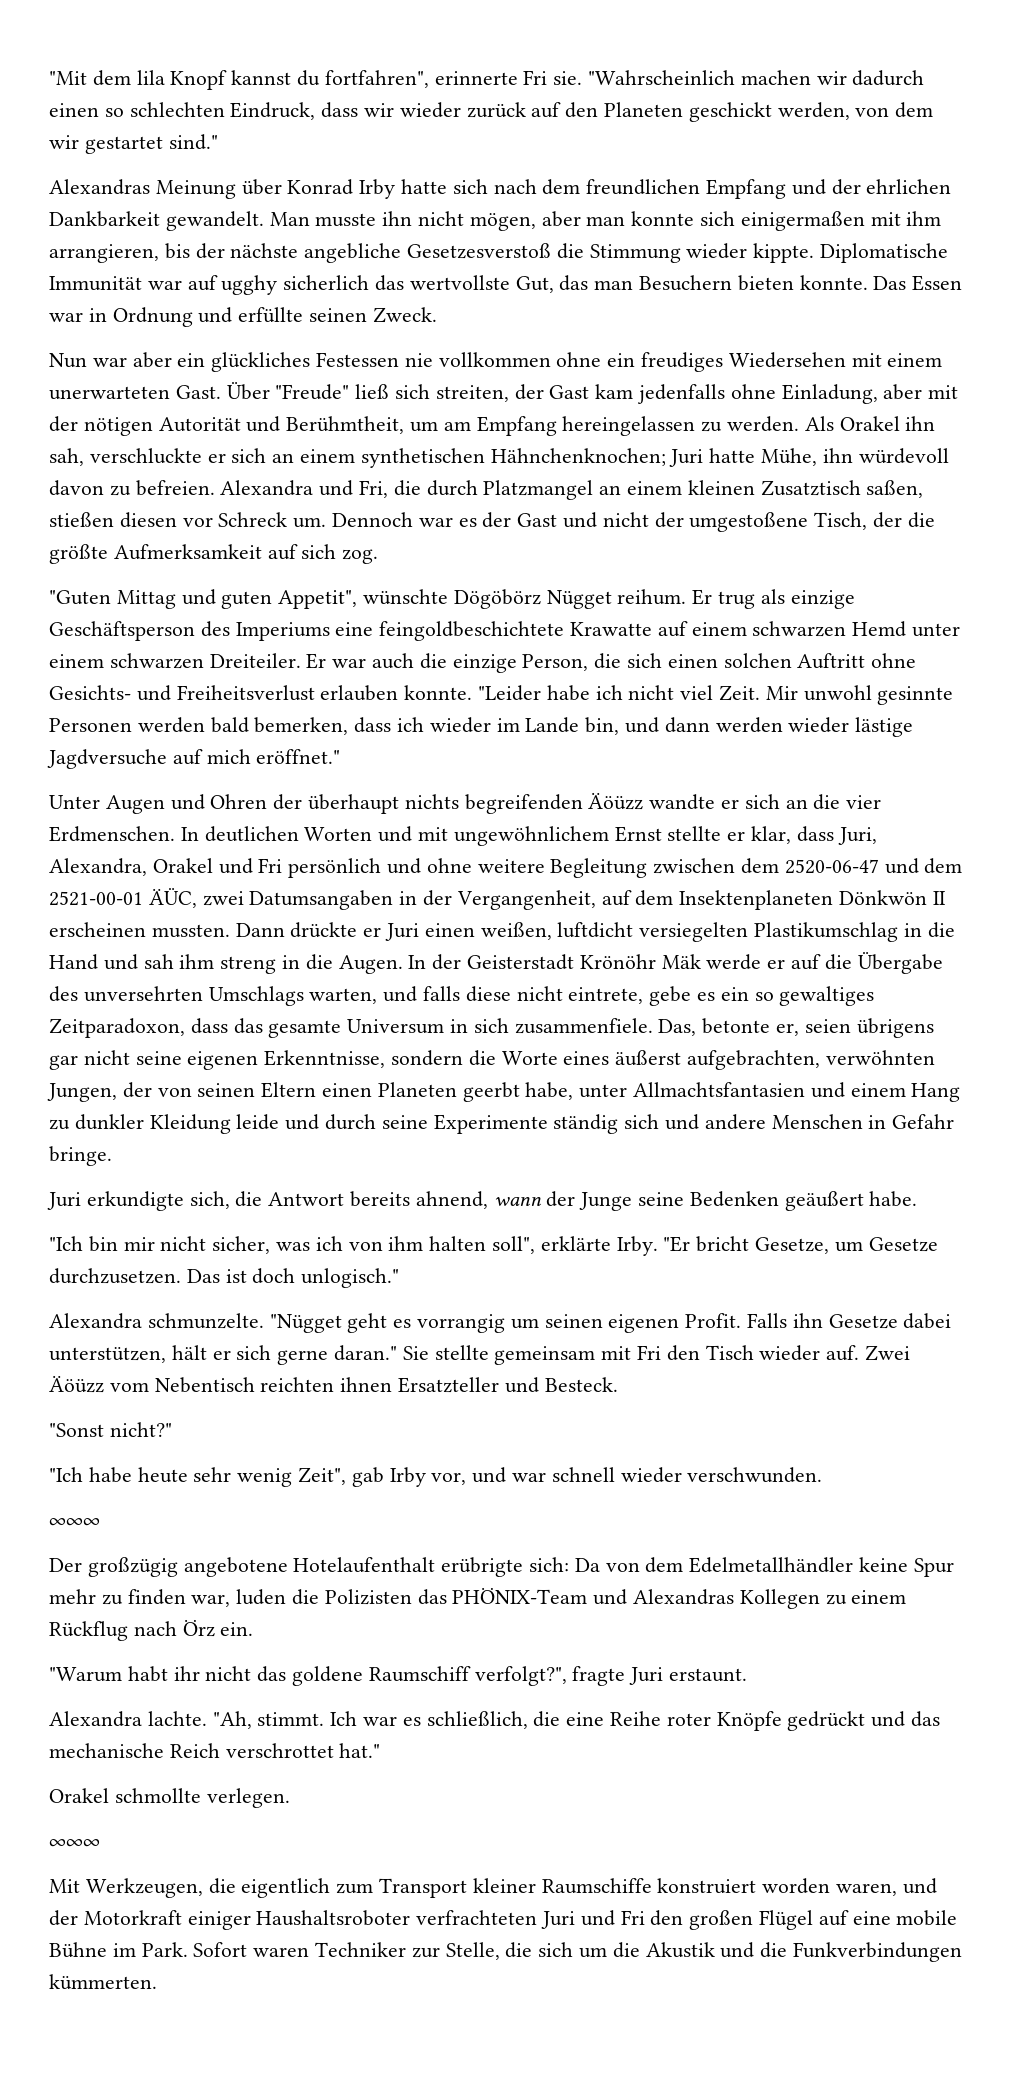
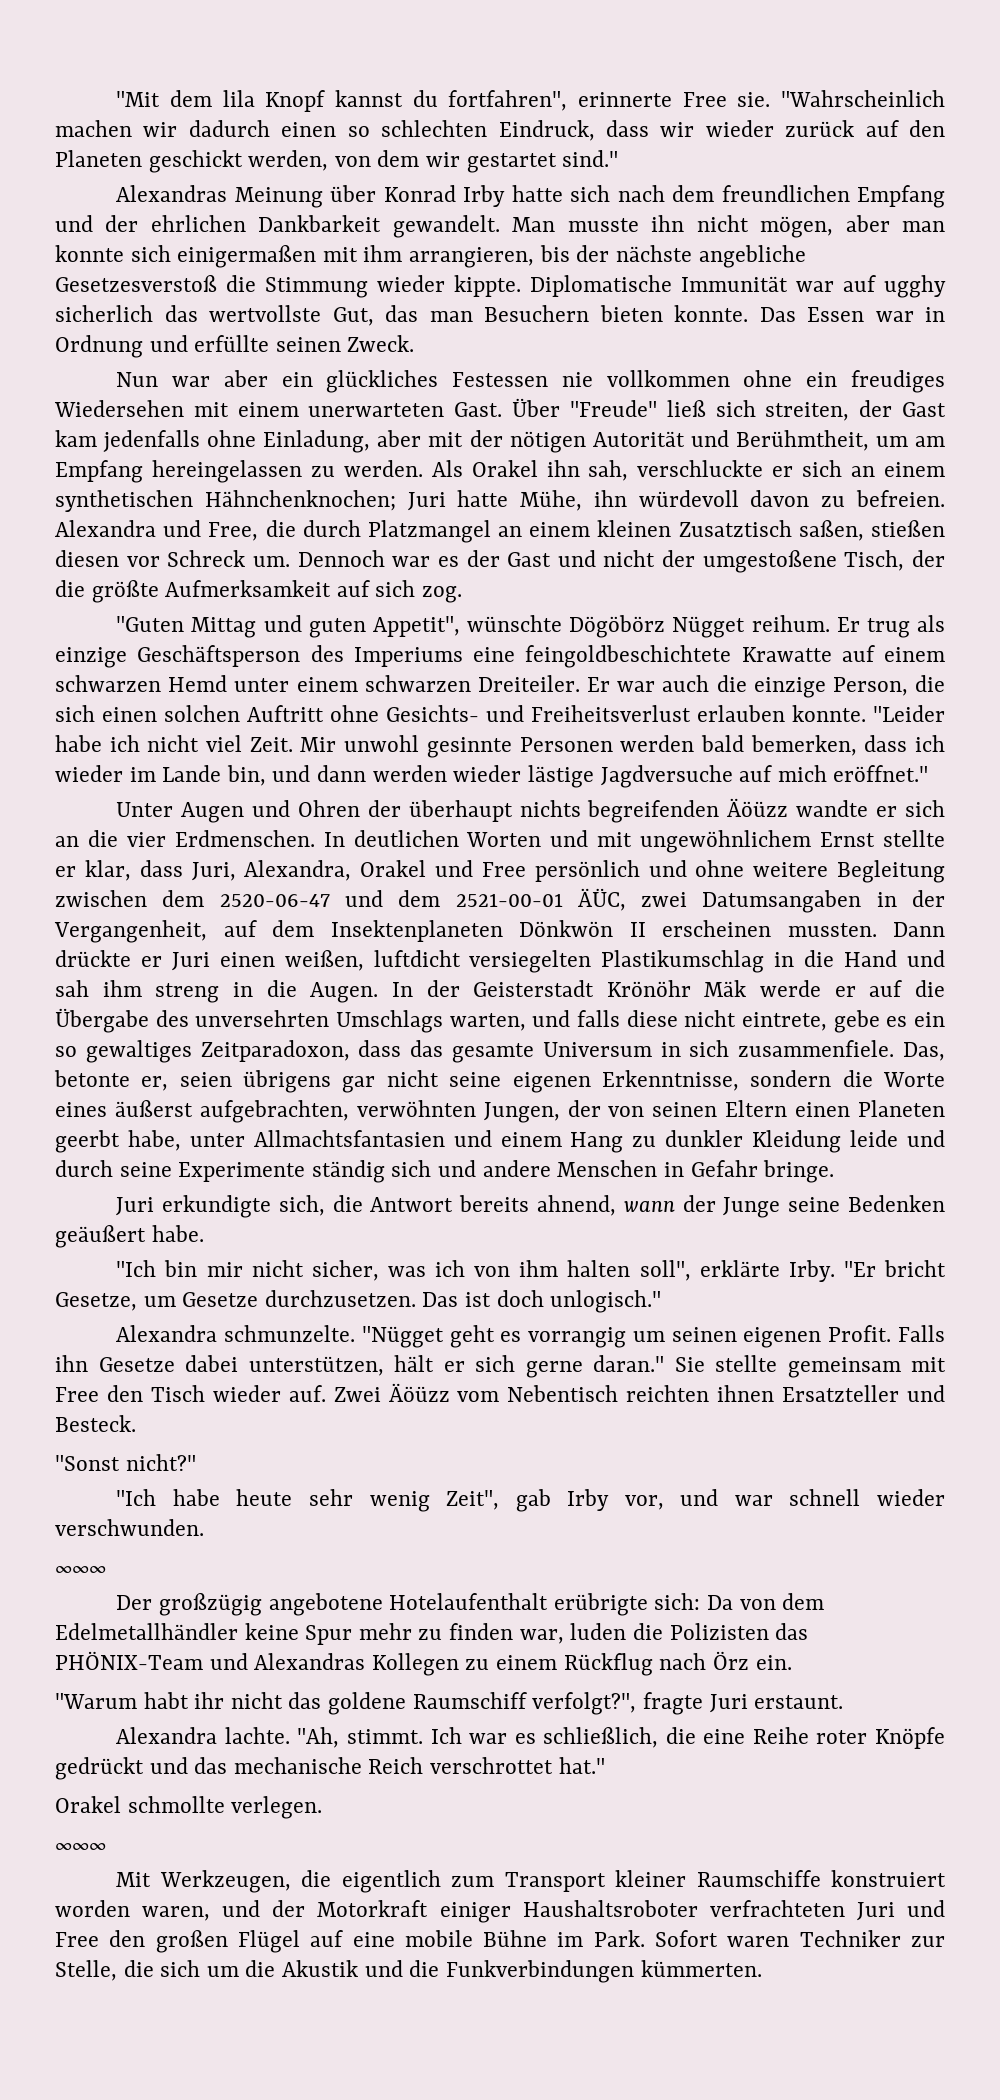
- "Mit dem lila Knopf kannst du fortfahren", erinnerte Fri sie.
+ "Mit dem lila Knopf kannst du fortfahren", erinnerte Free sie.
- Alexandra und Fri, die durch Platzmangel an einem kleinen Zusatztisch saßen, stießen diesen vor Schreck um.
+ Alexandra und Free, die durch Platzmangel an einem kleinen Zusatztisch saßen, stießen diesen vor Schreck um.
- In deutlichen Worten und mit ungewöhnlichem Ernst stellte er klar, dass Juri, Alexandra, Orakel und Fri persönlich und ohne weitere Begleitung zwischen dem 2520-06-47 und dem 2521-00-01 ÄÜC, zwei Datumsangaben in der Vergangenheit, auf dem Insektenplaneten Dönkwön II erscheinen mussten.
+ In deutlichen Worten und mit ungewöhnlichem Ernst stellte er klar, dass Juri, Alexandra, Orakel und Free persönlich und ohne weitere Begleitung zwischen dem 2520-06-47 und dem 2521-00-01 ÄÜC, zwei Datumsangaben in der Vergangenheit, auf dem Insektenplaneten Dönkwön II erscheinen mussten.
- Sie stellte gemeinsam mit Fri den Tisch wieder auf.
+ Sie stellte gemeinsam mit Free den Tisch wieder auf.
- Mit Werkzeugen, die eigentlich zum Transport kleiner Raumschiffe konstruiert worden waren, und der Motorkraft einiger Haushaltsroboter verfrachteten Juri und Fri den großen Flügel auf eine mobile Bühne im Park.
+ Mit Werkzeugen, die eigentlich zum Transport kleiner Raumschiffe konstruiert worden waren, und der Motorkraft einiger Haushaltsroboter verfrachteten Juri und Free den großen Flügel auf eine mobile Bühne im Park.

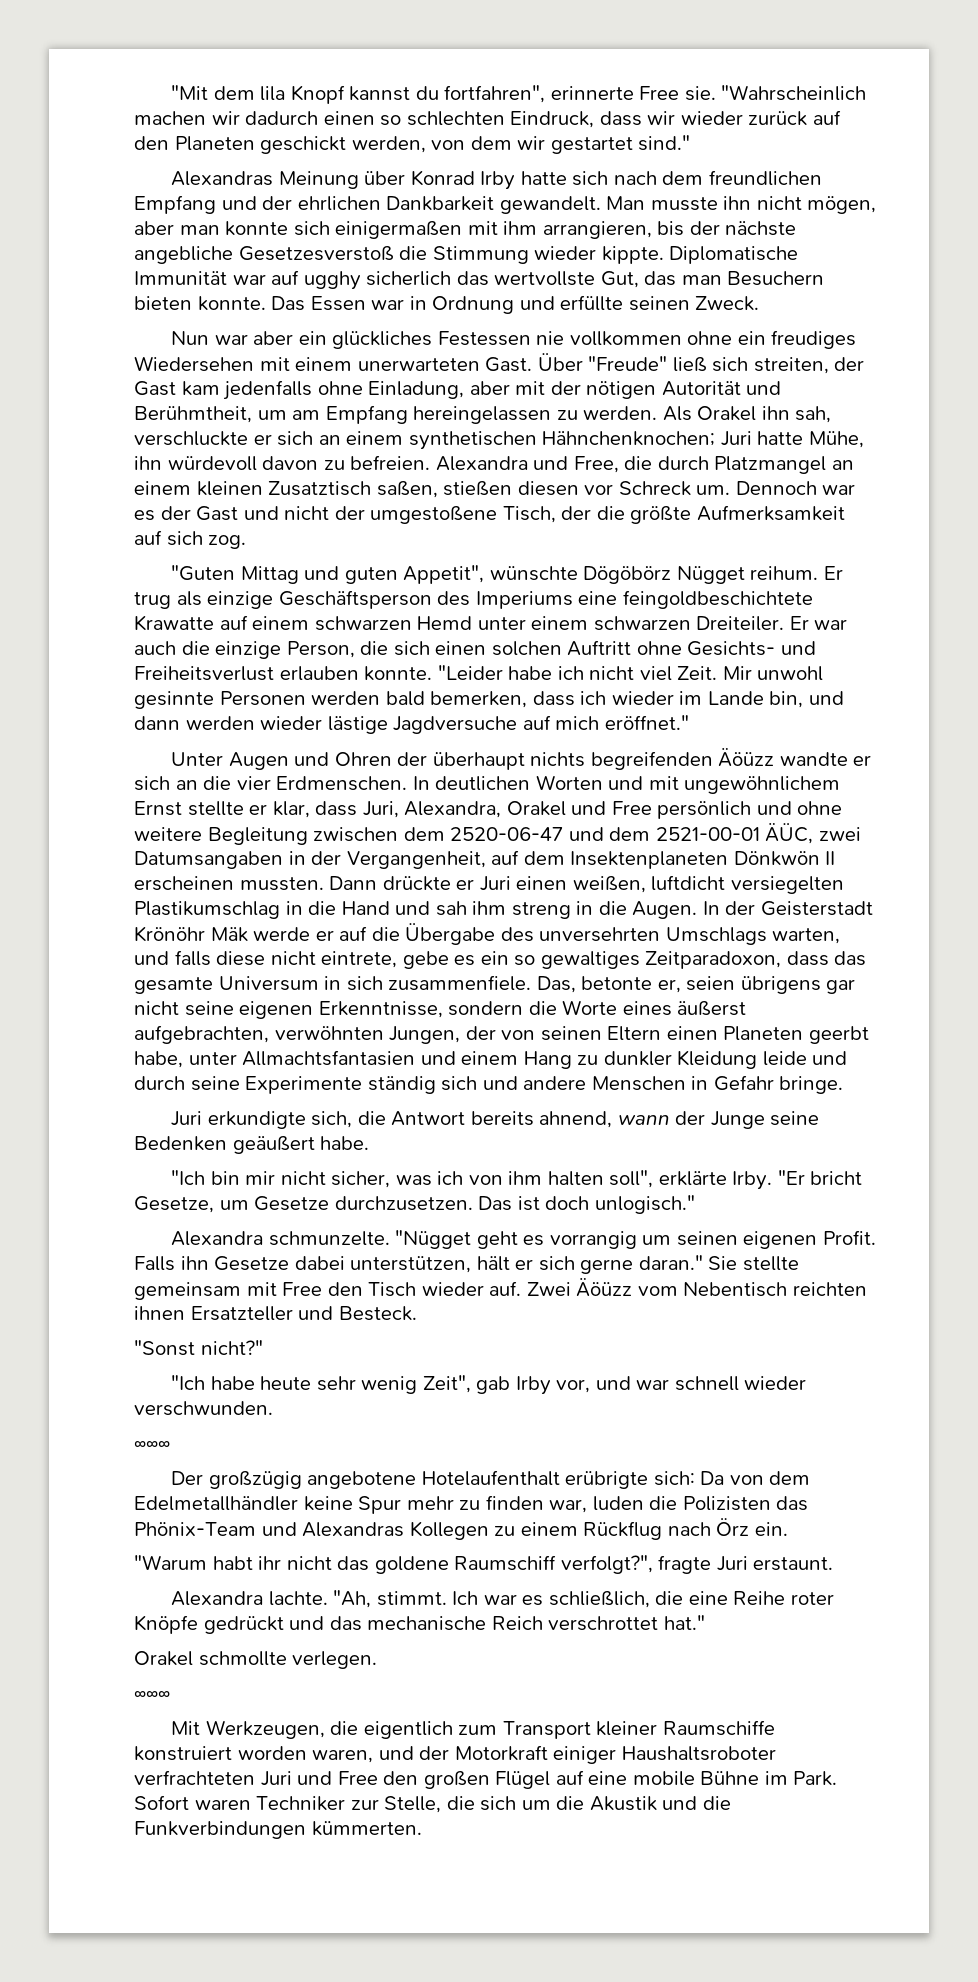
- Der großzügig angebotene Hotelaufenthalt erübrigte sich: Da von dem Edelmetallhändler keine Spur mehr zu finden war, luden die Polizisten das PHÖNIX-Team und Alexandras Kollegen zu einem Rückflug nach Örz ein.
+ Der großzügig angebotene Hotelaufenthalt erübrigte sich: Da von dem Edelmetallhändler keine Spur mehr zu finden war, luden die Polizisten das Phönix-Team und Alexandras Kollegen zu einem Rückflug nach Örz ein.

